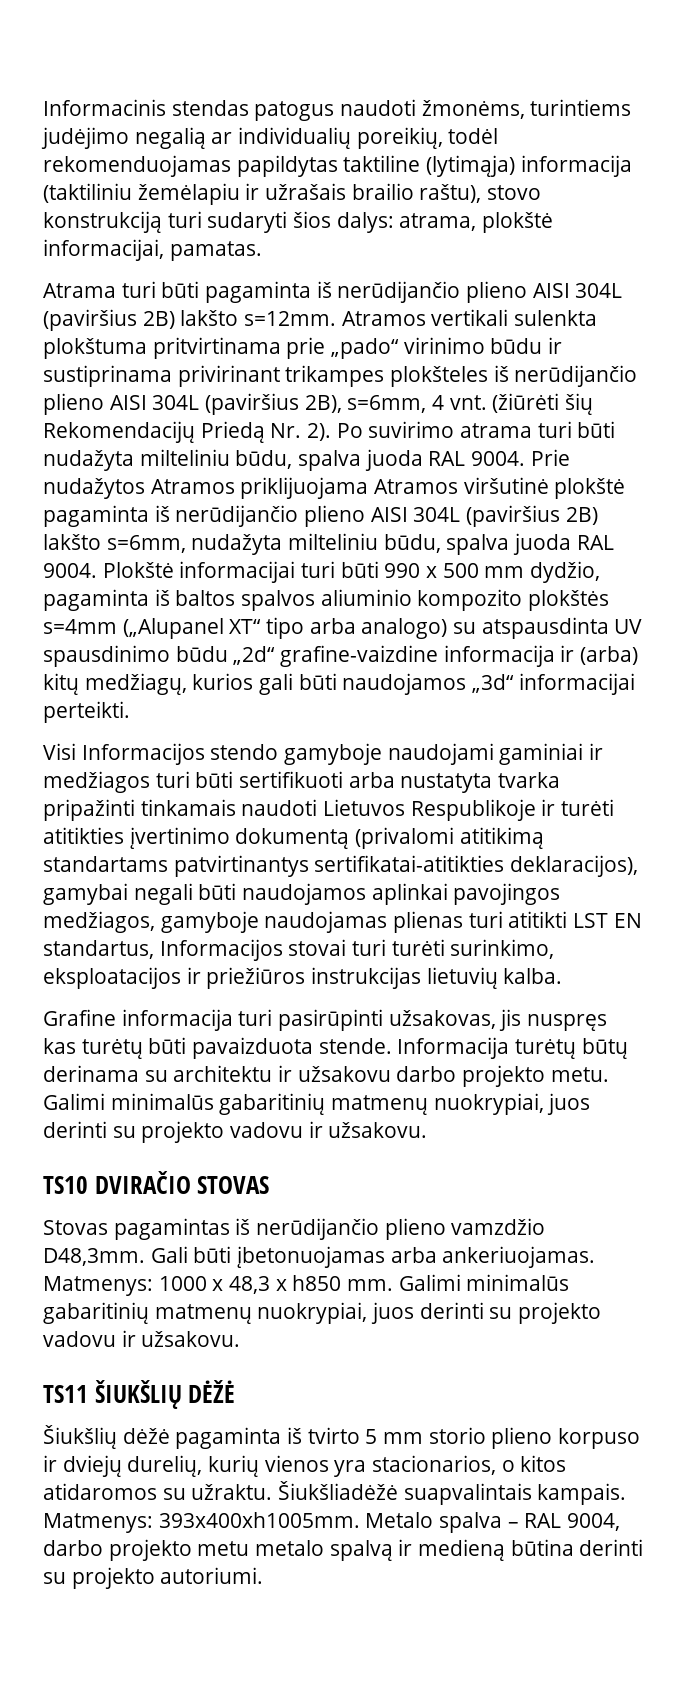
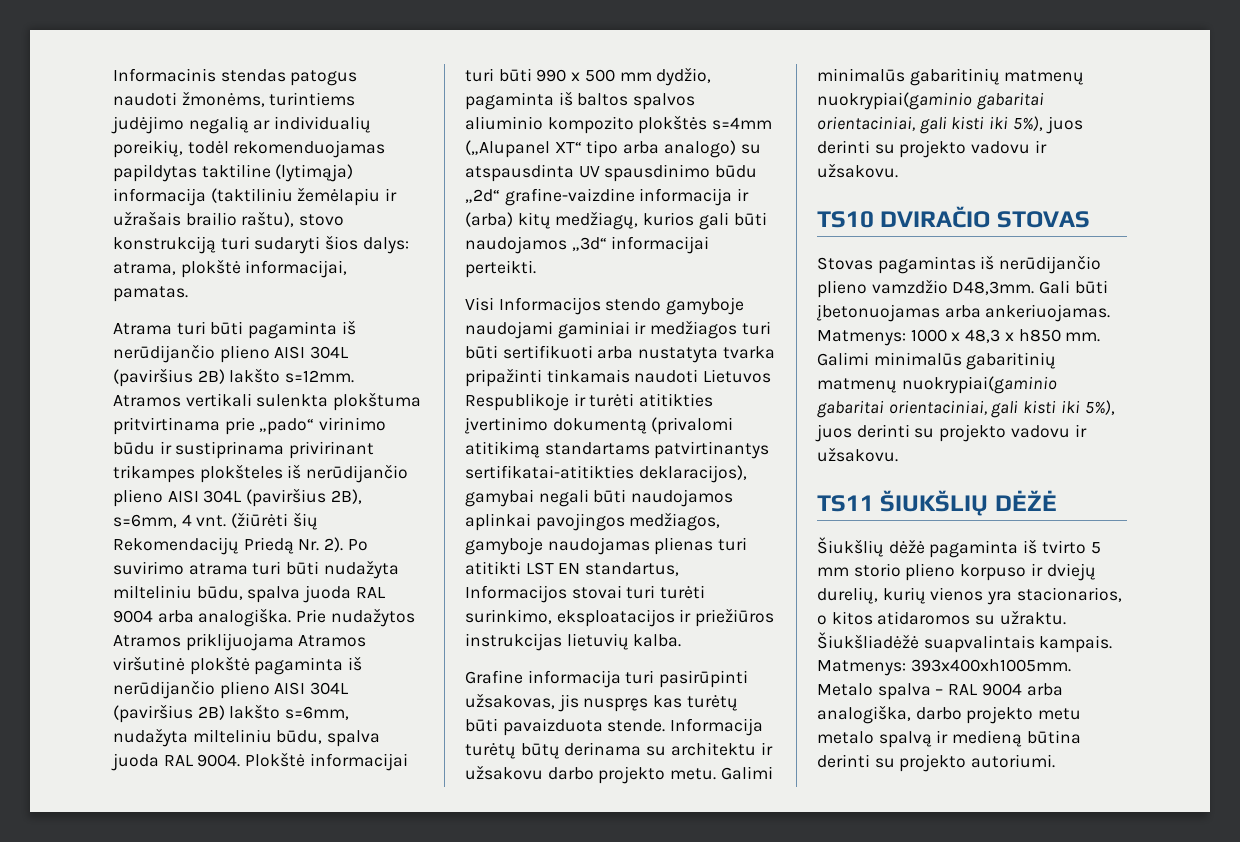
- Po suvirimo atrama turi būti nudažyta milteliniu būdu, spalva juoda RAL 9004.
+ Po suvirimo atrama turi būti nudažyta milteliniu būdu, spalva juoda RAL 9004 arba analogiška.
- Informacija turėtų būtų derinama su architektu ir užsakovu darbo projekto metu. Galimi minimalūs gabaritinių matmenų nuokrypiai, juos derinti su projekto vadovu ir užsakovu.
+ Informacija turėtų būtų derinama su architektu ir užsakovu darbo projekto metu. Galimi minimalūs gabaritinių matmenų nuokrypiai(gaminio gabaritai orientaciniai, gali kisti iki 5%), juos derinti su projekto vadovu ir užsakovu.
- Matmenys: 1000 x 48,3 x h850 mm. Galimi minimalūs gabaritinių matmenų nuokrypiai, juos derinti su projekto vadovu ir užsakovu.
+ Matmenys: 1000 x 48,3 x h850 mm. Galimi minimalūs gabaritinių matmenų nuokrypiai(gaminio gabaritai orientaciniai, gali kisti iki 5%), juos derinti su projekto vadovu ir užsakovu.
- Metalo spalva – RAL 9004, darbo projekto metu metalo spalvą ir medieną būtina derinti su projekto autoriumi.
+ Metalo spalva – RAL 9004 arba analogiška, darbo projekto metu metalo spalvą ir medieną būtina derinti su projekto autoriumi.

